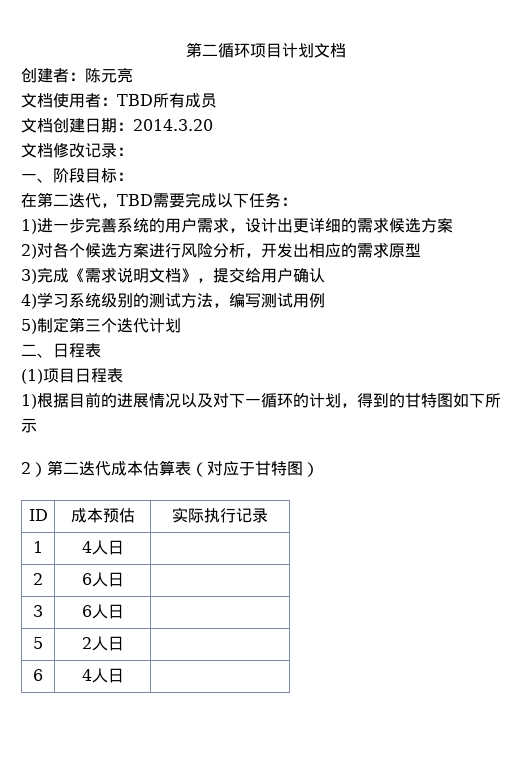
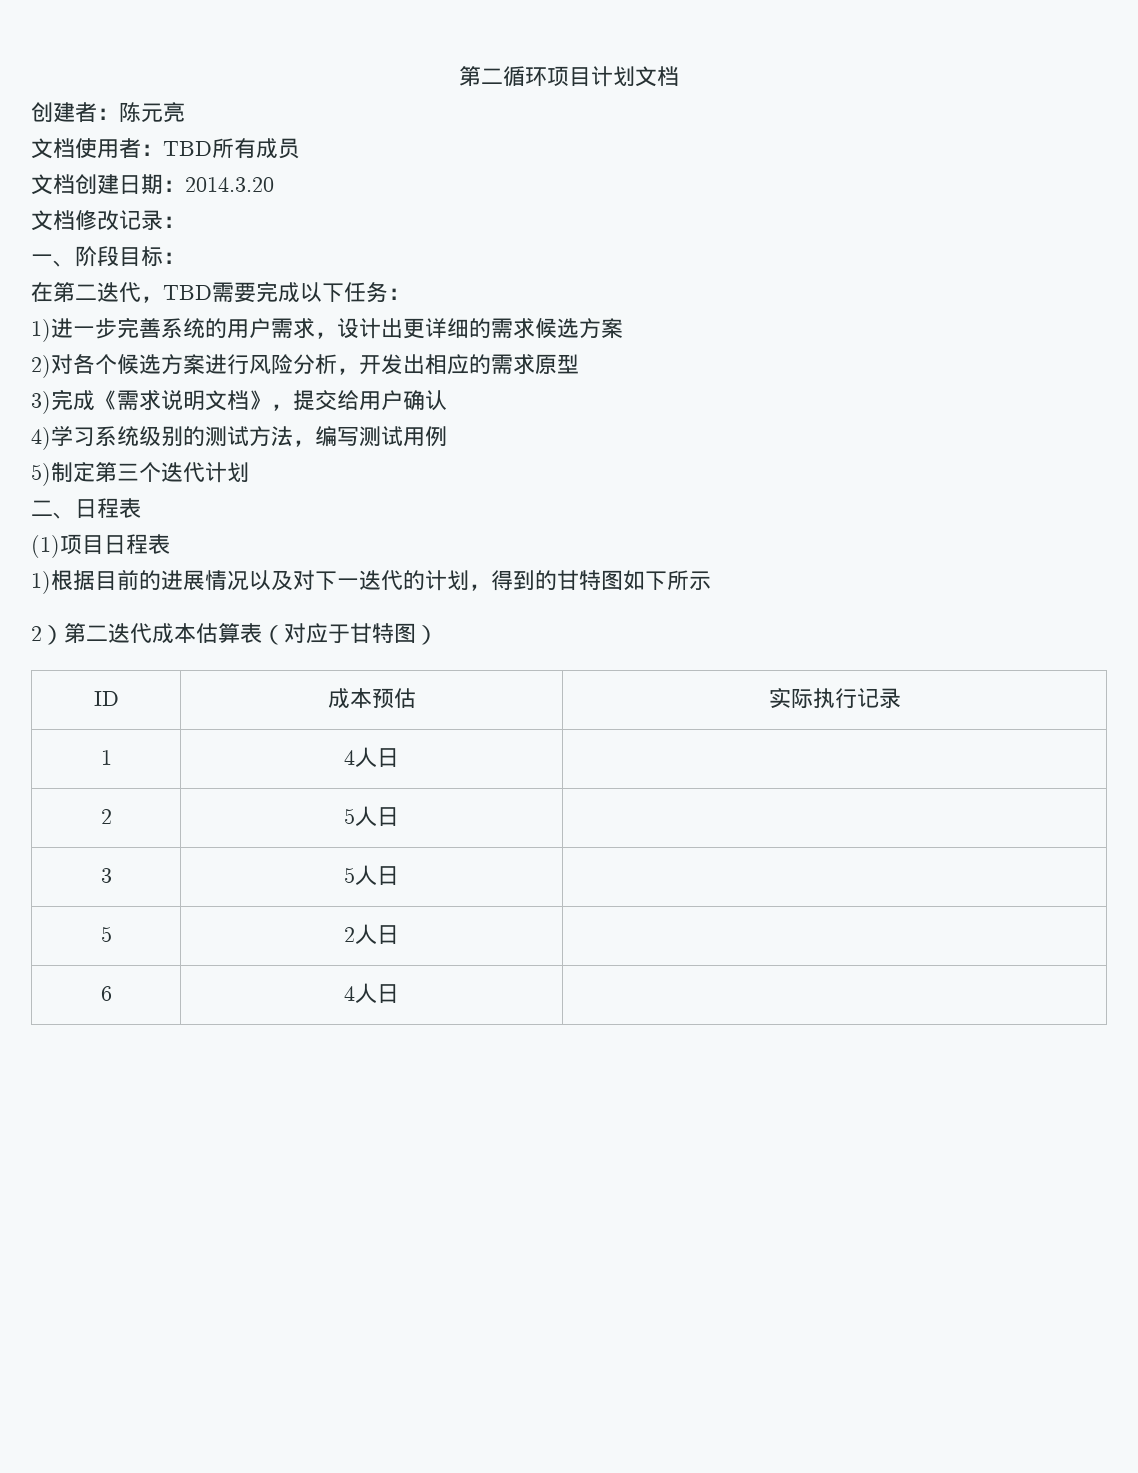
- 1)根据目前的进展情况以及对下一循环的计划，得到的甘特图如下所示
+ 1)根据目前的进展情况以及对下一迭代的计划，得到的甘特图如下所示
- 2 | 6人日 |
+ 2 | 5人日 |
- 3 | 6人日 |
+ 3 | 5人日 |

